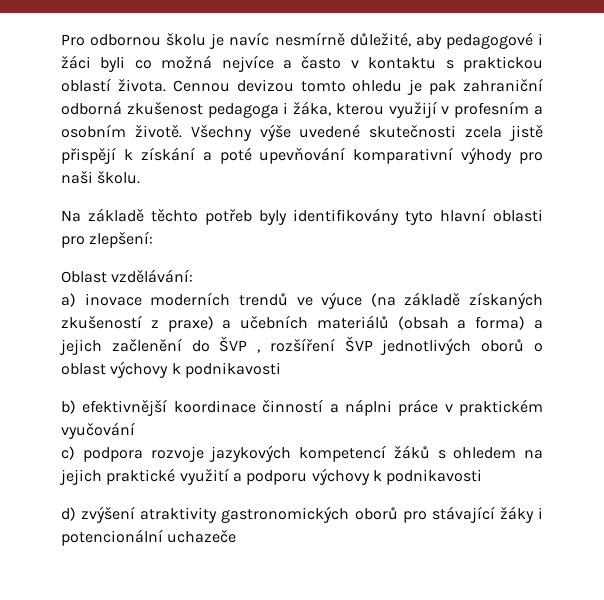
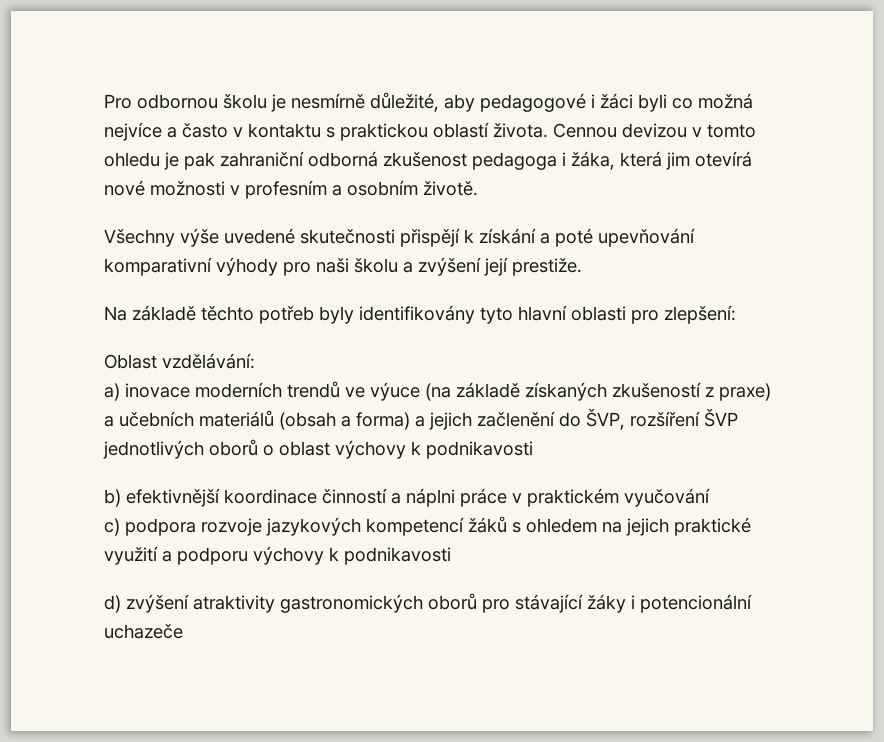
- Pro odbornou školu je navíc nesmírně důležité, aby pedagogové i žáci byli co možná nejvíce a často v kontaktu s praktickou oblastí života.
+ Pro odbornou školu je nesmírně důležité, aby pedagogové i žáci byli co možná nejvíce a často v kontaktu s praktickou oblastí života.
- Cennou devizou tomto ohledu je pak zahraniční odborná zkušenost pedagoga i žáka, kterou využijí v profesním a osobním životě. Všechny výše uvedené skutečnosti zcela jistě přispějí k získání a poté upevňování komparativní výhody pro naši školu.
+ Cennou devizou v tomto ohledu je pak zahraniční odborná zkušenost pedagoga i žáka, která jim otevírá nové možnosti v profesním a osobním životě.
+ Všechny výše uvedené skutečnosti přispějí k získání a poté upevňování komparativní výhody pro naši školu a zvýšení její prestiže.
- a) inovace moderních trendů ve výuce (na základě získaných zkušeností z praxe) a učebních materiálů (obsah a forma) a jejich začlenění do ŠVP , rozšíření ŠVP jednotlivých oborů o oblast výchovy k podnikavosti
+ a) inovace moderních trendů ve výuce (na základě získaných zkušeností z praxe) a učebních materiálů (obsah a forma) a jejich začlenění do ŠVP, rozšíření ŠVP jednotlivých oborů o oblast výchovy k podnikavosti

